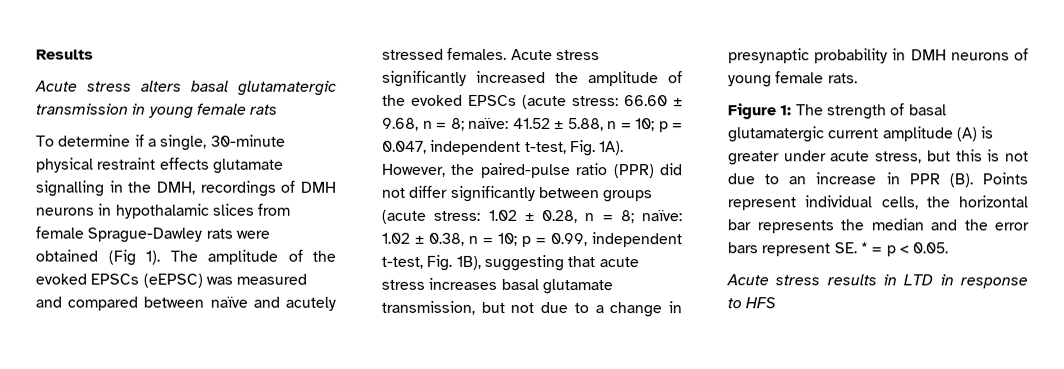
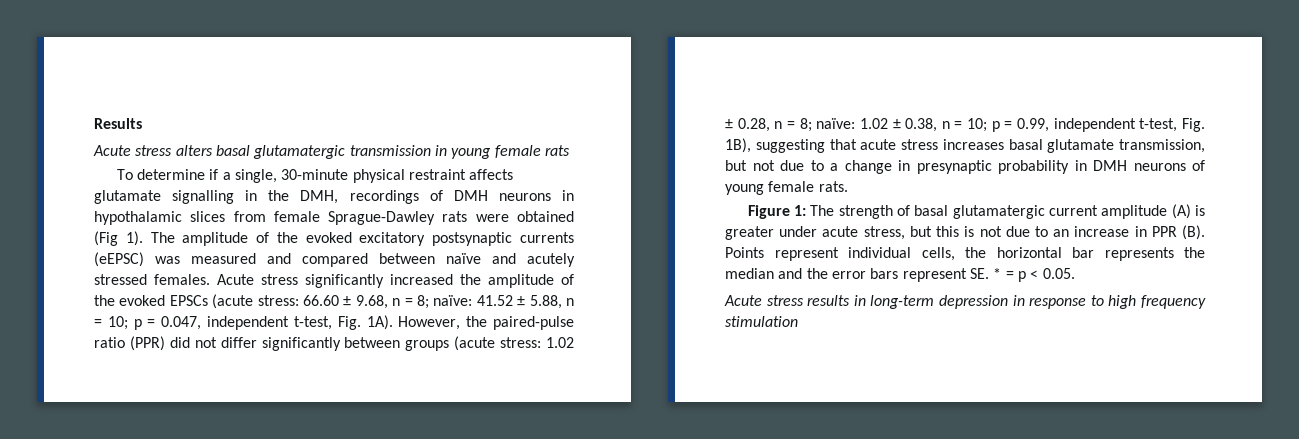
- To determine if a single, 30-minute physical restraint effects glutamate signalling in the DMH, recordings of DMH neurons in hypothalamic slices from female Sprague-Dawley rats were obtained (Fig 1).
+ To determine if a single, 30-minute physical restraint affects glutamate signalling in the DMH, recordings of DMH neurons in hypothalamic slices from female Sprague-Dawley rats were obtained (Fig 1).
- The amplitude of the evoked EPSCs (eEPSC) was measured and compared between naïve and acutely stressed females.
+ The amplitude of the evoked excitatory postsynaptic currents (eEPSC) was measured and compared between naïve and acutely stressed females.
- Acute stress results in LTD in response to HFS
+ Acute stress results in long-term depression in response to high frequency stimulation

